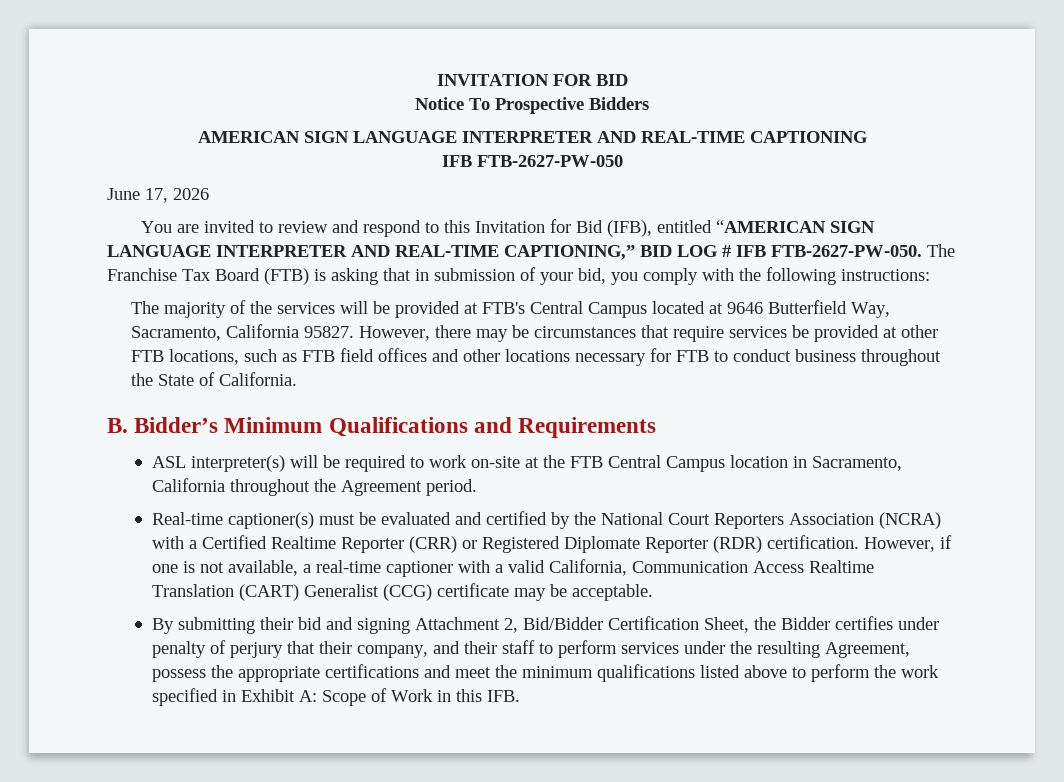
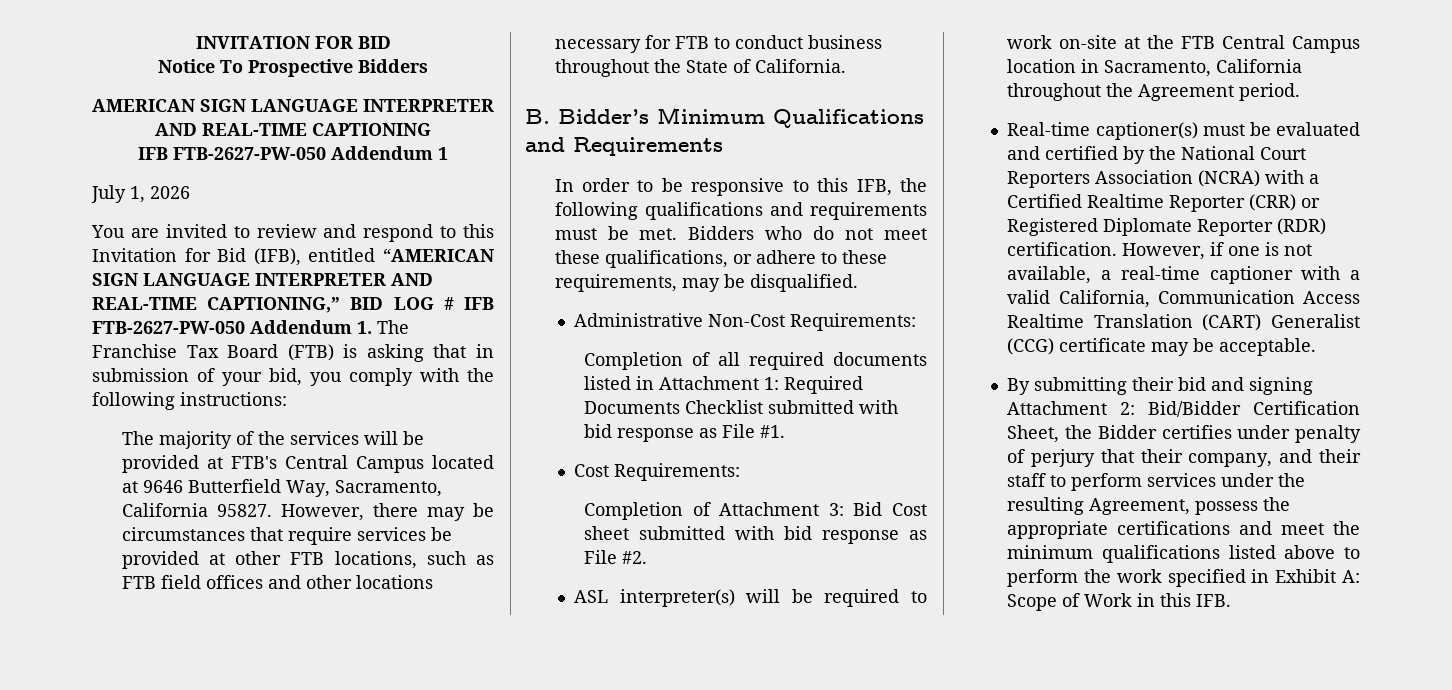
- IFB FTB-2627-PW-050
- June 17, 2026
+ IFB FTB-2627-PW-050 Addendum 1
+ July 1, 2026
- You are invited to review and respond to this Invitation for Bid (IFB), entitled “AMERICAN SIGN LANGUAGE INTERPRETER AND REAL-TIME CAPTIONING,” BID LOG # IFB FTB-2627-PW-050. The Franchise Tax Board (FTB) is asking that in submission of your bid, you comply with the following instructions:
+ You are invited to review and respond to this Invitation for Bid (IFB), entitled “AMERICAN SIGN LANGUAGE INTERPRETER AND REAL-TIME CAPTIONING,” BID LOG # IFB FTB-2627-PW-050 Addendum 1. The Franchise Tax Board (FTB) is asking that in submission of your bid, you comply with the following instructions:
+ In order to be responsive to this IFB, the following qualifications and requirements must be met. Bidders who do not meet these qualifications, or adhere to these requirements, may be disqualified.
+ Administrative Non-Cost Requirements:
+ Completion of all required documents listed in Attachment 1: Required Documents Checklist submitted with bid response as File #1.
+ Cost Requirements:
+ Completion of Attachment 3: Bid Cost sheet submitted with bid response as File #2.
- By submitting their bid and signing Attachment 2, Bid/Bidder Certification Sheet, the Bidder certifies under penalty of perjury that their company, and their staff to perform services under the resulting Agreement, possess the appropriate certifications and meet the minimum qualifications listed above to perform the work specified in Exhibit A: Scope of Work in this IFB.
+ By submitting their bid and signing Attachment 2: Bid/Bidder Certification Sheet, the Bidder certifies under penalty of perjury that their company, and their staff to perform services under the resulting Agreement, possess the appropriate certifications and meet the minimum qualifications listed above to perform the work specified in Exhibit A: Scope of Work in this IFB.

